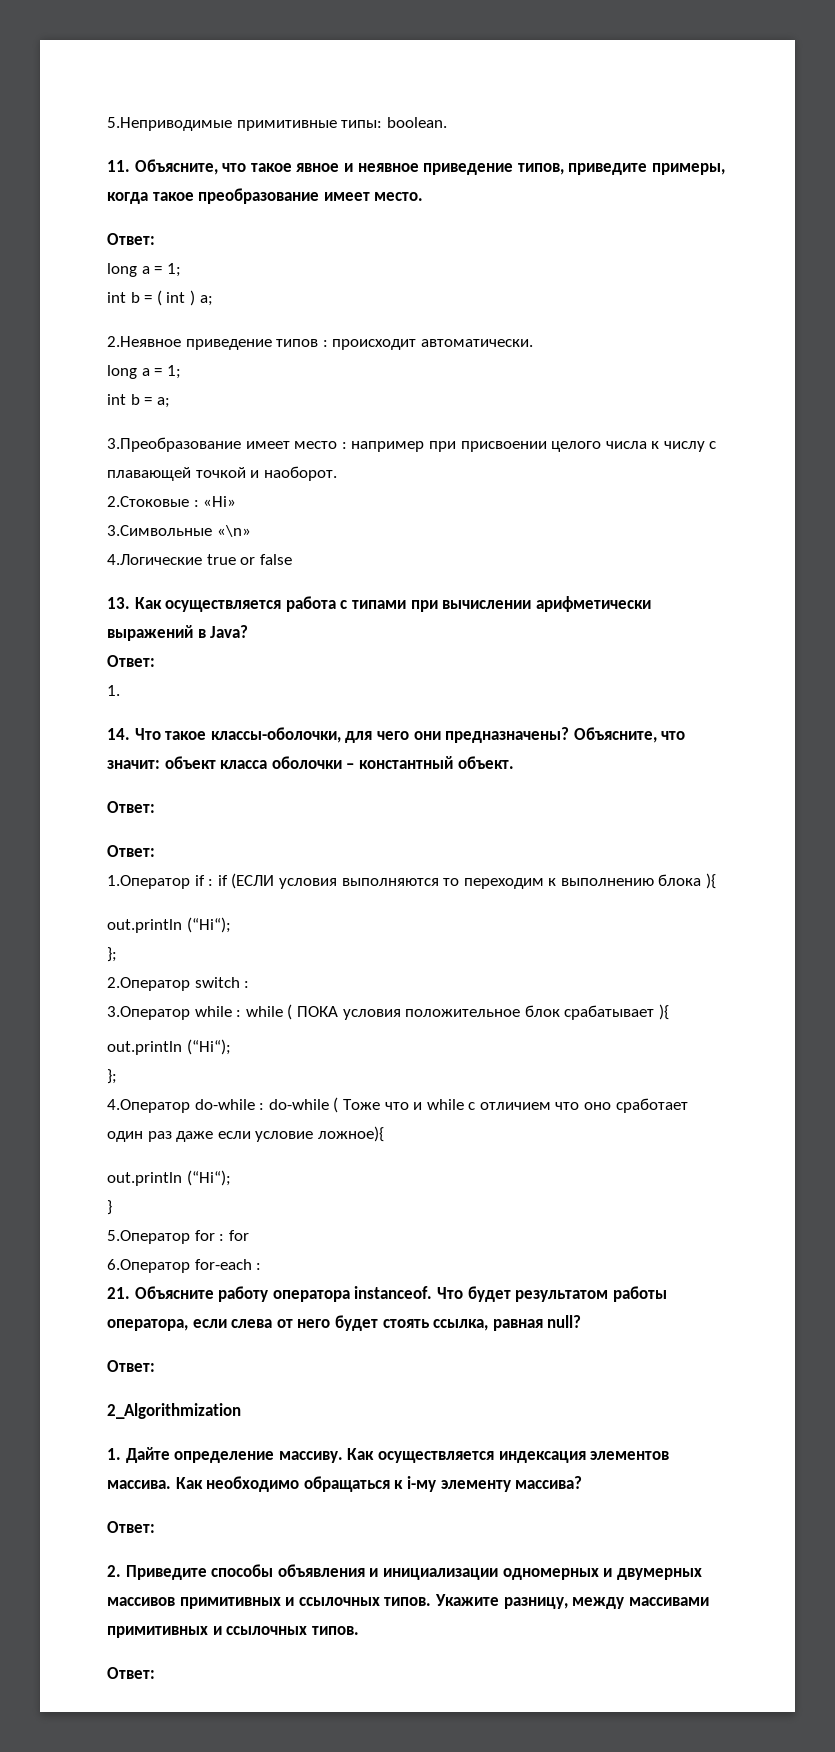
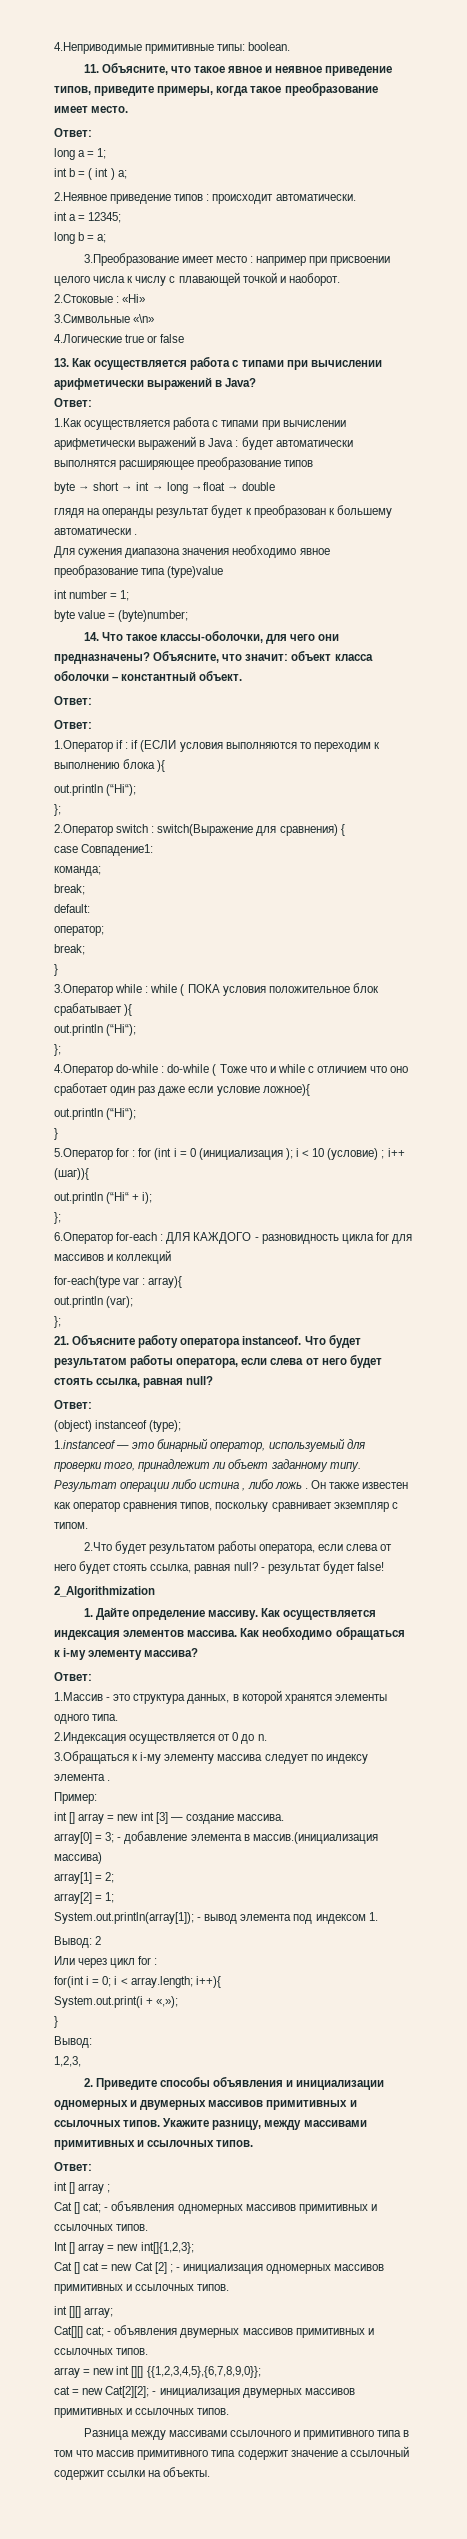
- 5.Неприводимые примитивные типы: boolean.
+ 4.Неприводимые примитивные типы: boolean.
  2.Неявное приведение типов : происходит автоматически.
- long a = 1;
- int b = a;
+ int a = 12345;
+ long b = a;
  13. Как осуществляется работа с типами при вычислении арифметически выражений в Java?
  Ответ:
- 1.
+ 1.Как осуществляется работа с типами при вычислении арифметически выражений в Java : будет автоматически выполнятся расширяющее преобразование типов
+ byte → short → int → long →float → double
+ глядя на операнды результат будет к преобразован к большему автоматически .
+ Для сужения диапазона значения необходимо явное преобразование типа (type)value
+ int number = 1;
+ byte value = (byte)number;
- 2.Оператор switch :
+ 2.Оператор switch : switch(Выражение для сравнения) {
+ case Совпадение1:
+ команда;
+ break;
+ default:
+ оператор;
+ break;
+ }
- 5.Оператор for : for
- 6.Оператор for-each :
+ 5.Оператор for : for (int i = 0 (инициализация ); i < 10 (условие) ; i++ (шаг)){
+ out.println (“Hi“ + i);
+ };
+ 6.Оператор for-each : ДЛЯ КАЖДОГО - разновидность цикла for для массивов и коллекций
+ for-each(type var : array){
+ out.println (var);
+ };
+ (object) instanceof (type);
+ 1.instanceof — это бинарный оператор, используемый для проверки того, принадлежит ли объект заданному типу. Результат операции либо истина , либо ложь . Он также известен как оператор сравнения типов, поскольку сравнивает экземпляр с типом.
+ 2.Что будет результатом работы оператора, если слева от него будет стоять ссылка, равная null? - результат будет false!
+ 1.Массив - это структура данных, в которой хранятся элементы одного типа.
+ 2.Индексация осуществляется от 0 до n.
+ 3.Обращаться к i-му элементу массива следует по индексу элемента .
+ Пример:
+ int [] array = new int [3] — создание массива.
+ array[0] = 3; - добавление элемента в массив.(инициализация массива)
+ array[1] = 2;
+ array[2] = 1;
+ System.out.println(array[1]); - вывод элемента под индексом 1.
+ Вывод: 2
+ Или через цикл for :
+ for(int i = 0; i < array.length; i++){
+ System.out.print(i + «,»);
+ }
+ Вывод:
+ 1,2,3,
+ int [] array ;
+ Cat [] cat; - объявления одномерных массивов примитивных и ссылочных типов.
+ Int [] array = new int[]{1,2,3};
+ Cat [] cat = new Cat [2] ; - инициализация одномерных массивов примитивных и ссылочных типов.
+ int [][] array;
+ Cat[][] cat; - объявления двумерных массивов примитивных и ссылочных типов.
+ array = new int [][] {{1,2,3,4,5},{6,7,8,9,0}};
+ cat = new Cat[2][2]; - инициализация двумерных массивов примитивных и ссылочных типов.
+ Разница между массивами ссылочного и примитивного типа в том что массив примитивного типа содержит значение а ссылочный содержит ссылки на объекты.

